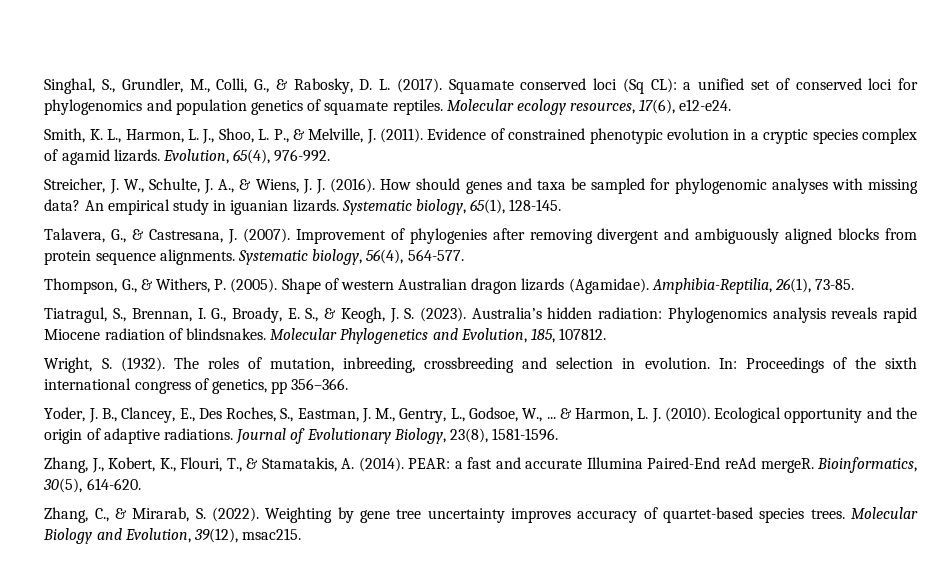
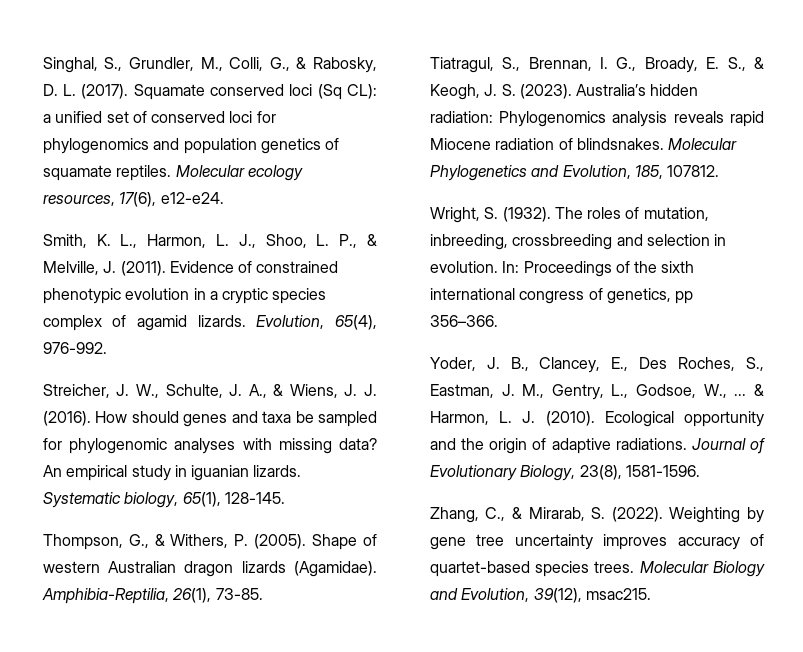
- Talavera, G., & Castresana, J. (2007). Improvement of phylogenies after removing divergent and ambiguously aligned blocks from protein sequence alignments. Systematic biology, 56(4), 564-577.
- Zhang, J., Kobert, K., Flouri, T., & Stamatakis, A. (2014). PEAR: a fast and accurate Illumina Paired-End reAd mergeR. Bioinformatics, 30(5), 614-620.

